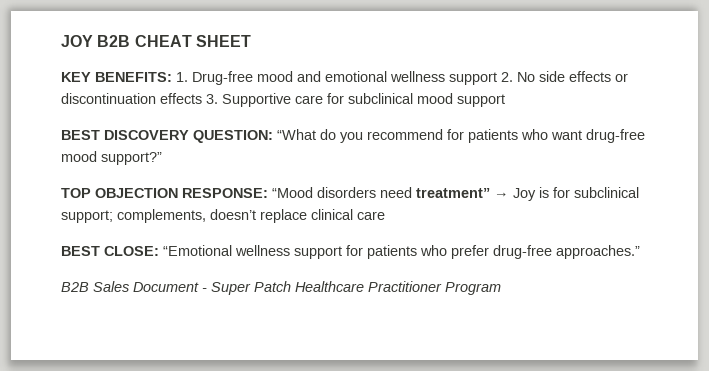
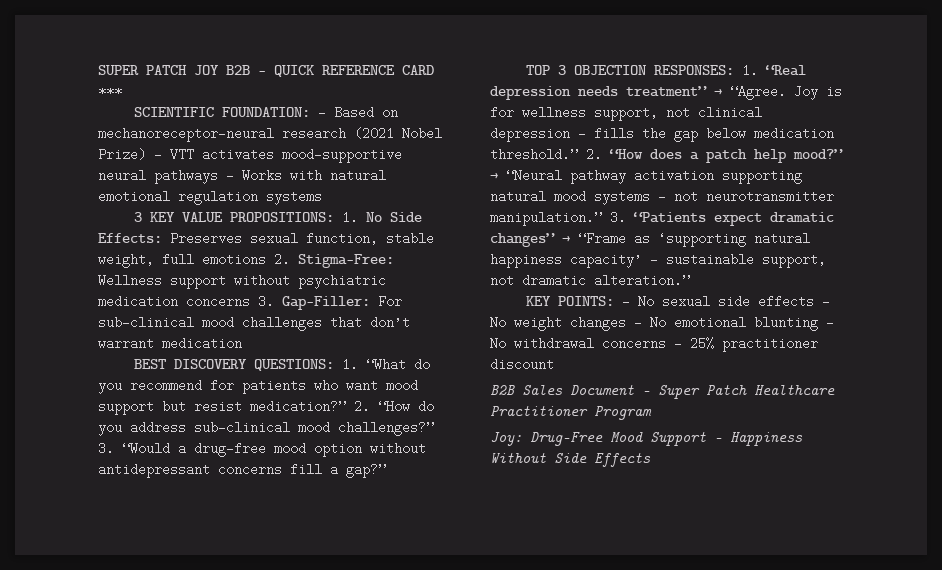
- JOY B2B CHEAT SHEET
- KEY BENEFITS: 1. Drug-free mood and emotional wellness support 2. No side effects or discontinuation effects 3. Supportive care for subclinical mood support
+ SUPER PATCH JOY B2B - QUICK REFERENCE CARD ***
+ SCIENTIFIC FOUNDATION: - Based on mechanoreceptor-neural research (2021 Nobel Prize) - VTT activates mood-supportive neural pathways - Works with natural emotional regulation systems
+ 3 KEY VALUE PROPOSITIONS: 1. No Side Effects: Preserves sexual function, stable weight, full emotions 2. Stigma-Free: Wellness support without psychiatric medication concerns 3. Gap-Filler: For sub-clinical mood challenges that don’t warrant medication
- BEST DISCOVERY QUESTION: “What do you recommend for patients who want drug-free mood support?”
- TOP OBJECTION RESPONSE: “Mood disorders need treatment” → Joy is for subclinical support; complements, doesn’t replace clinical care
- BEST CLOSE: “Emotional wellness support for patients who prefer drug-free approaches.”
+ BEST DISCOVERY QUESTIONS: 1. “What do you recommend for patients who want mood support but resist medication?” 2. “How do you address sub-clinical mood challenges?” 3. “Would a drug-free mood option without antidepressant concerns fill a gap?”
+ TOP 3 OBJECTION RESPONSES: 1. “Real depression needs treatment” → “Agree. Joy is for wellness support, not clinical depression – fills the gap below medication threshold.” 2. “How does a patch help mood?” → “Neural pathway activation supporting natural mood systems – not neurotransmitter manipulation.” 3. “Patients expect dramatic changes” → “Frame as ‘supporting natural happiness capacity’ – sustainable support, not dramatic alteration.”
+ KEY POINTS: - No sexual side effects - No weight changes - No emotional blunting - No withdrawal concerns - 25% practitioner discount
+ Joy: Drug-Free Mood Support – Happiness Without Side Effects

